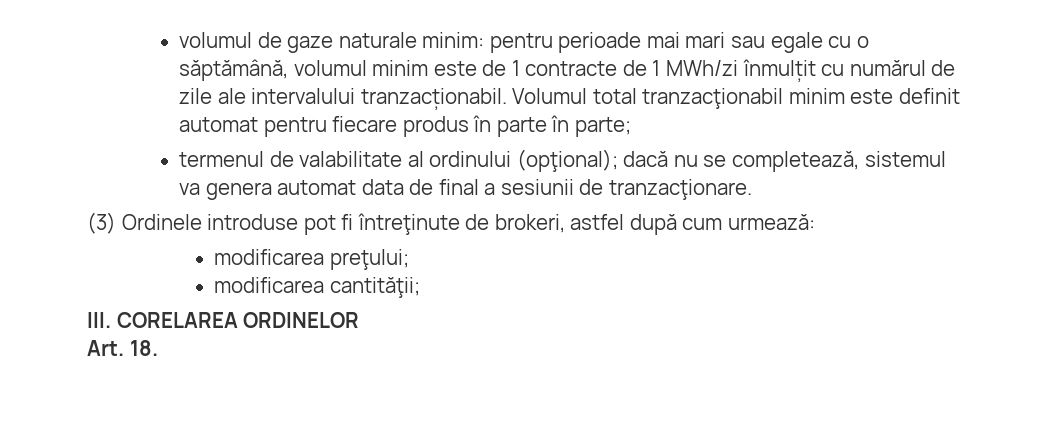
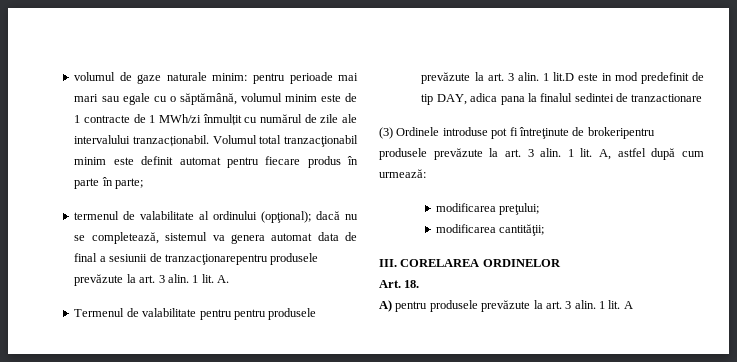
- termenul de valabilitate al ordinului (opţional); dacă nu se completează, sistemul va genera automat data de final a sesiunii de tranzacţionare.
+ termenul de valabilitate al ordinului (opţional); dacă nu se completează, sistemul va genera automat data de final a sesiunii de tranzacţionarepentru produsele prevăzute la art. 3 alin. 1 lit. A.
+ Termenul de valabilitate pentru pentru produsele prevăzute la art. 3 alin. 1 lit.D este in mod predefinit de tip DAY, adica pana la finalul sedintei de tranzactionare
- (3) Ordinele introduse pot fi întreţinute de brokeri, astfel după cum urmează:
+ (3) Ordinele introduse pot fi întreţinute de brokeripentru produsele prevăzute la art. 3 alin. 1 lit. A, astfel după cum urmează:
+ A) pentru produsele prevăzute la art. 3 alin. 1 lit. A

